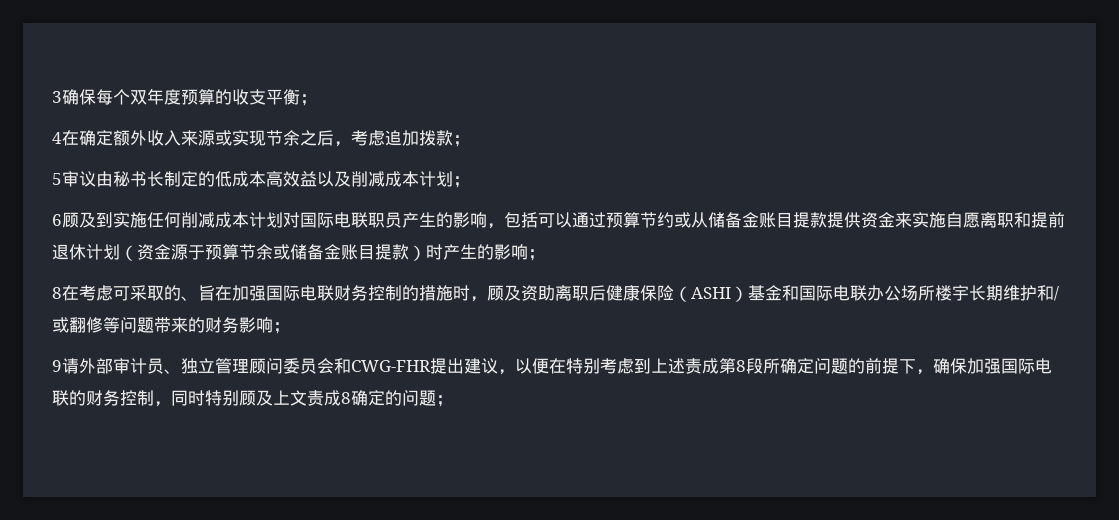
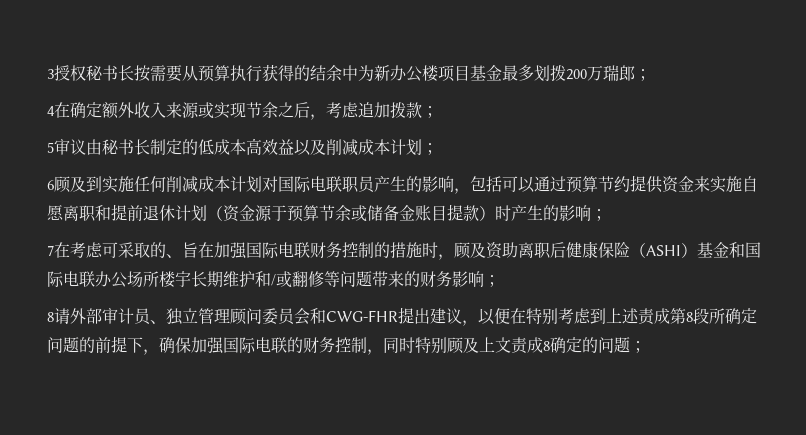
- 3确保每个双年度预算的收支平衡；
+ 3授权秘书长按需要从预算执行获得的结余中为新办公楼项目基金最多划拨200万瑞郎；
- 6顾及到实施任何削减成本计划对国际电联职员产生的影响，包括可以通过预算节约或从储备金账目提款提供资金来实施自愿离职和提前退休计划（资金源于预算节余或储备金账目提款）时产生的影响；
+ 6顾及到实施任何削减成本计划对国际电联职员产生的影响，包括可以通过预算节约提供资金来实施自愿离职和提前退休计划（资金源于预算节余或储备金账目提款）时产生的影响；
- 8在考虑可采取的、旨在加强国际电联财务控制的措施时，顾及资助离职后健康保险（ASHI）基金和国际电联办公场所楼宇长期维护和/或翻修等问题带来的财务影响；
+ 7在考虑可采取的、旨在加强国际电联财务控制的措施时，顾及资助离职后健康保险（ASHI）基金和国际电联办公场所楼宇长期维护和/或翻修等问题带来的财务影响；
- 9请外部审计员、独立管理顾问委员会和CWG-FHR提出建议，以便在特别考虑到上述责成第8段所确定问题的前提下，确保加强国际电联的财务控制，同时特别顾及上文责成8确定的问题；
+ 8请外部审计员、独立管理顾问委员会和CWG-FHR提出建议，以便在特别考虑到上述责成第8段所确定问题的前提下，确保加强国际电联的财务控制，同时特别顾及上文责成8确定的问题；

